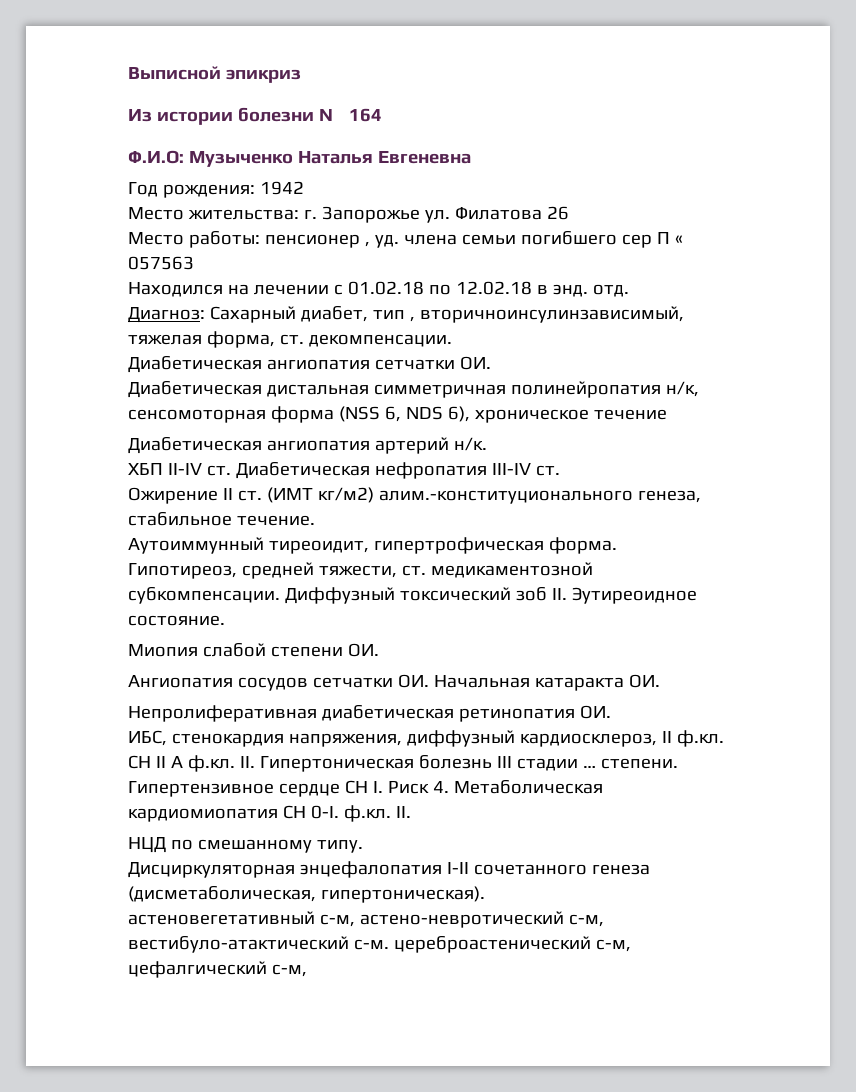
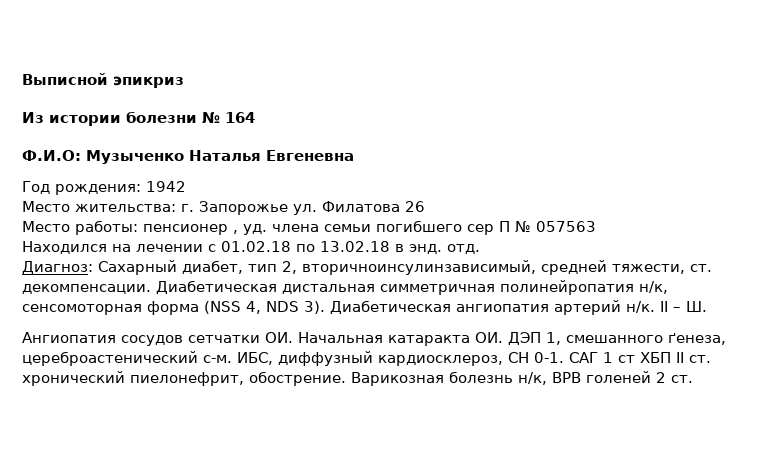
- Место работы: пенсионер , уд. члена семьи погибшего сер П « 057563
+ Место работы: пенсионер , уд. члена семьи погибшего сер П № 057563
- Находился на лечении с 01.02.18 по 12.02.18 в энд. отд.
+ Находился на лечении с 01.02.18 по 13.02.18 в энд. отд.
- Диагноз: Сахарный диабет, тип , вторичноинсулинзависимый, тяжелая форма, ст. декомпенсации.
- Диабетическая ангиопатия сетчатки ОИ.
- Диабетическая дистальная симметричная полинейропатия н/к, сенсомоторная форма (NSS 6, NDS 6), хроническое течение
- Диабетическая ангиопатия артерий н/к.
- ХБП II-IV ст. Диабетическая нефропатия III-IV ст.
- Ожирение II ст. (ИМТ кг/м2) алим.-конституционального генеза, стабильное течение.
- Аутоиммунный тиреоидит, гипертрофическая форма. Гипотиреоз, средней тяжести, ст. медикаментозной субкомпенсации. Диффузный токсический зоб II. Эутиреоидное состояние.
- Миопия слабой степени ОИ.
+ Диагноз: Сахарный диабет, тип 2, вторичноинсулинзависимый, средней тяжести, ст. декомпенсации. Диабетическая дистальная симметричная полинейропатия н/к, сенсомоторная форма (NSS 4, NDS 3). Диабетическая ангиопатия артерий н/к. II – Ш.
- Ангиопатия сосудов сетчатки ОИ. Начальная катаракта ОИ.
- Непролиферативная диабетическая ретинопатия ОИ.
- ИБС, стенокардия напряжения, диффузный кардиосклероз, II ф.кл. СН II А ф.кл. II. Гипертоническая болезнь III стадии … степени. Гипертензивное сердце СН I. Риск 4. Метаболическая кардиомиопатия СН 0-I. ф.кл. II.
- НЦД по смешанному типу.
- Дисциркуляторная энцефалопатия I-II сочетанного генеза (дисметаболическая, гипертоническая).
- астеновегетативный с-м, астено-невротический с-м, вестибуло-атактический с-м. цереброастенический с-м, цефалгический с-м,
+ Ангиопатия сосудов сетчатки ОИ. Начальная катаракта ОИ. ДЭП 1, смешанного ґенеза, цереброастенический с-м. ИБС, диффузный кардиосклероз, СН 0-1. САГ 1 ст ХБП II ст. хронический пиелонефрит, обострение. Варикозная болезнь н/к, ВРВ голеней 2 ст.

